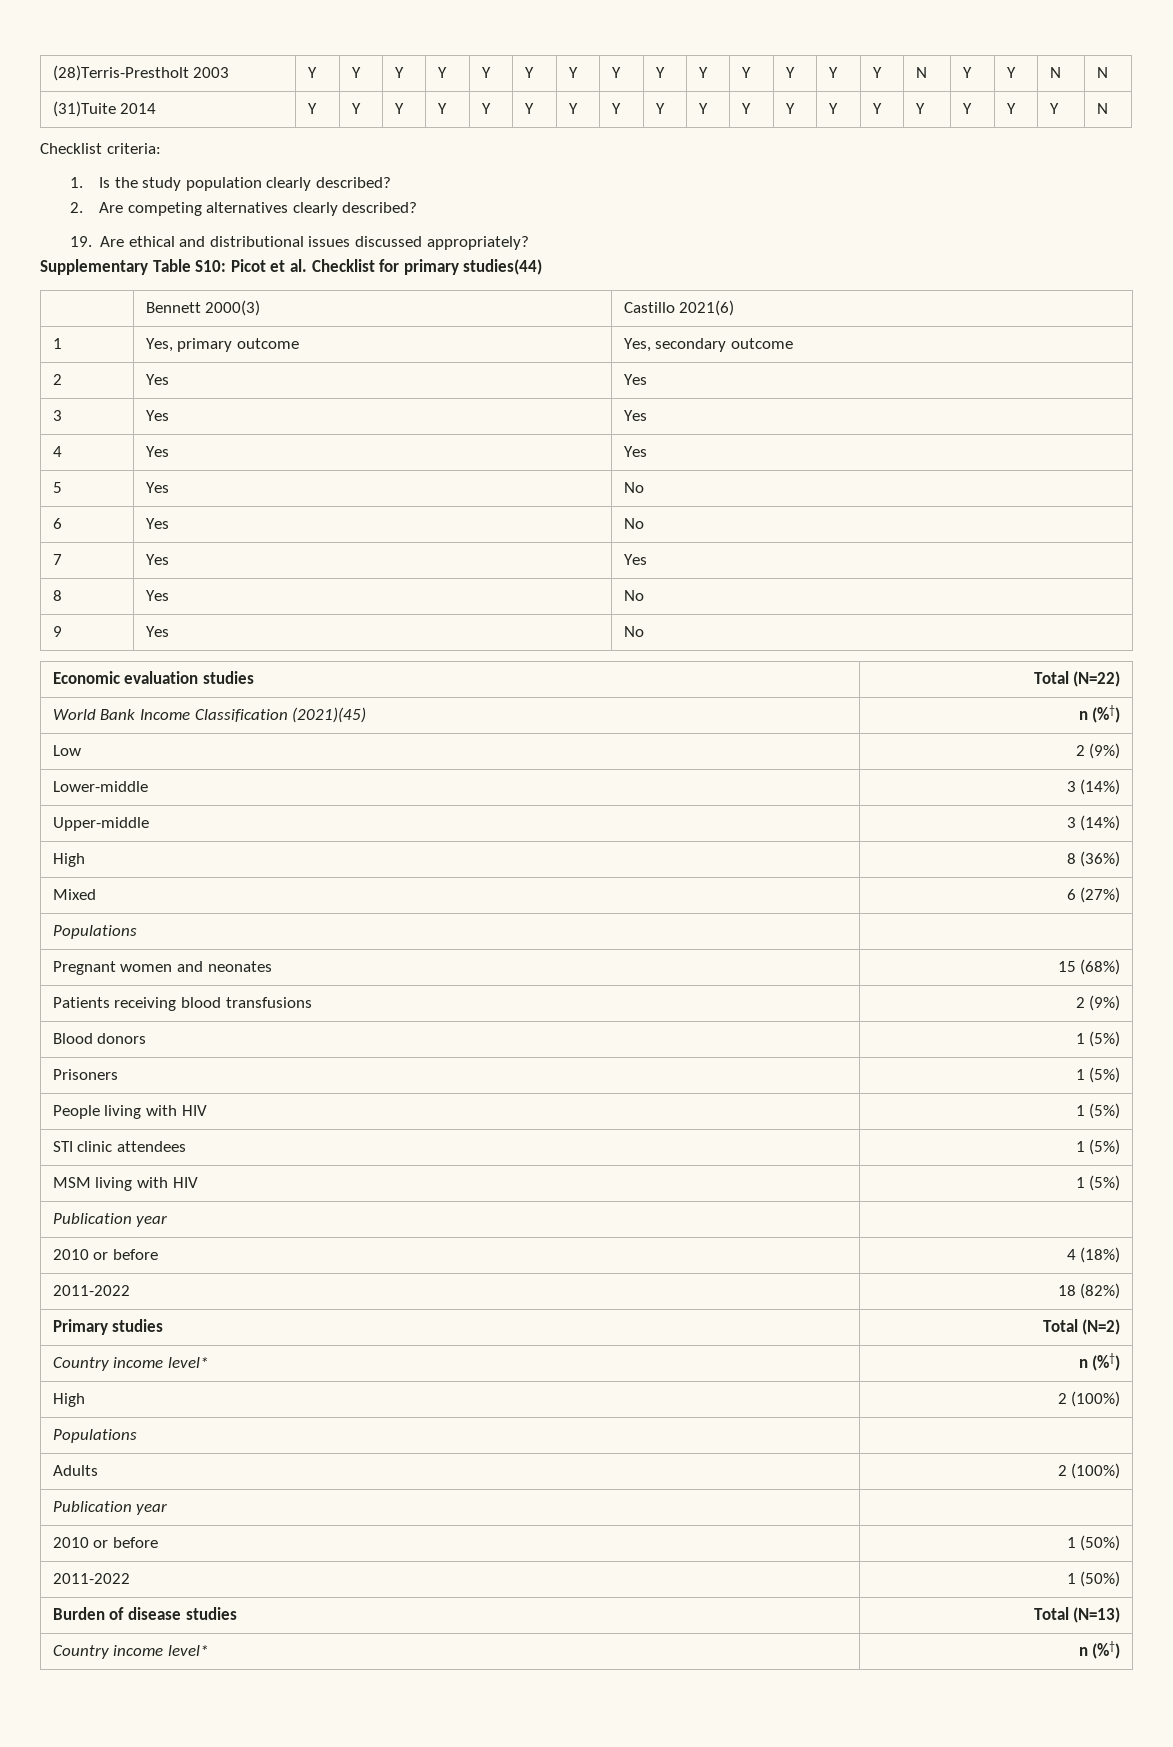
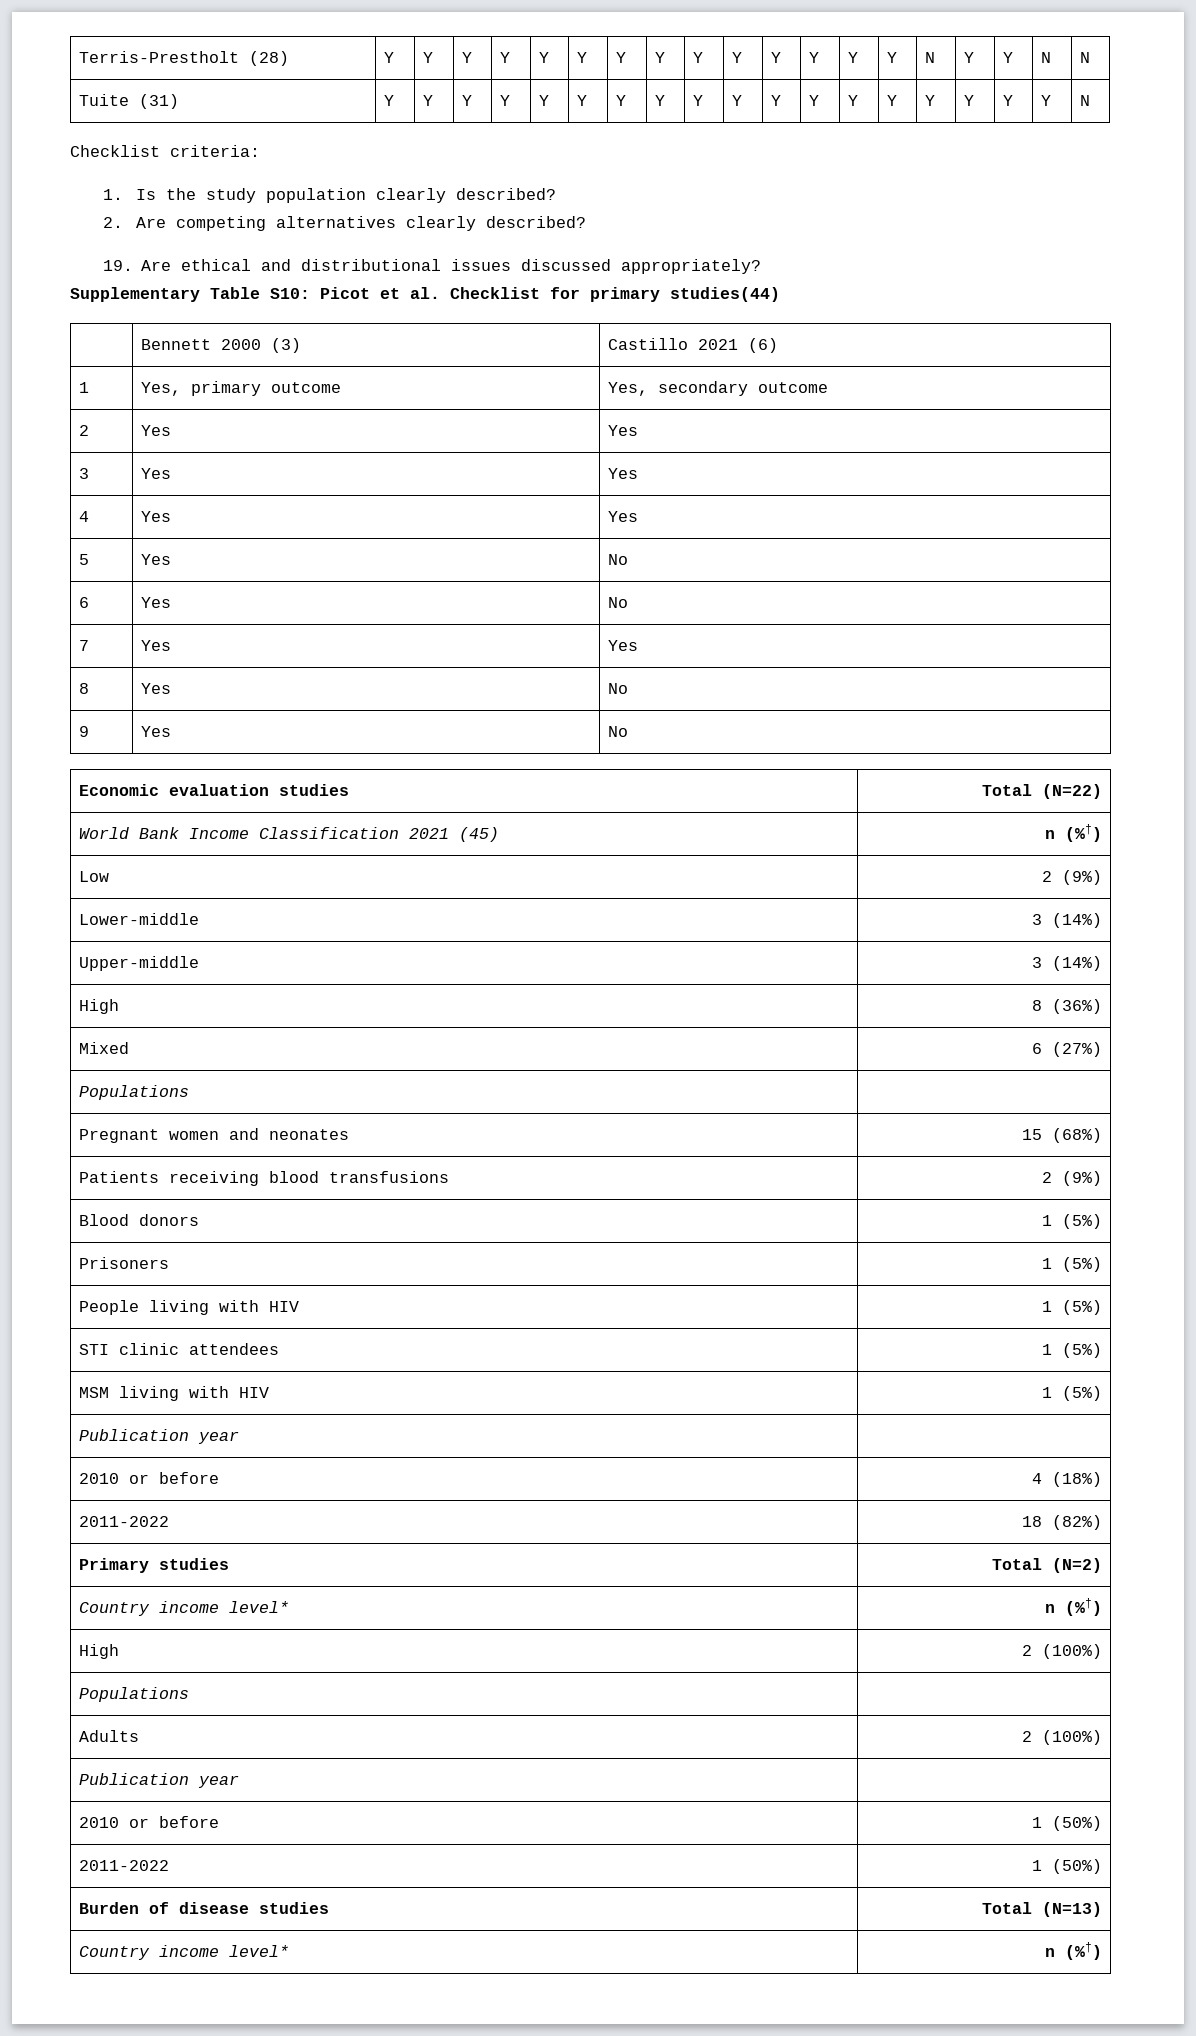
- (28)Terris-Prestholt 2003 | Y | Y | Y | Y | Y | Y | Y | Y | Y | Y | Y | Y | Y | Y | N | Y | Y | N | N
+ Terris-Prestholt (28) | Y | Y | Y | Y | Y | Y | Y | Y | Y | Y | Y | Y | Y | Y | N | Y | Y | N | N
- (31)Tuite 2014 | Y | Y | Y | Y | Y | Y | Y | Y | Y | Y | Y | Y | Y | Y | Y | Y | Y | Y | N
+ Tuite (31) | Y | Y | Y | Y | Y | Y | Y | Y | Y | Y | Y | Y | Y | Y | Y | Y | Y | Y | N
- | Bennett 2000(3) | Castillo 2021(6)
+ | Bennett 2000 (3) | Castillo 2021 (6)
- World Bank Income Classification (2021)(45) | n (%†)
+ World Bank Income Classification 2021 (45) | n (%†)

